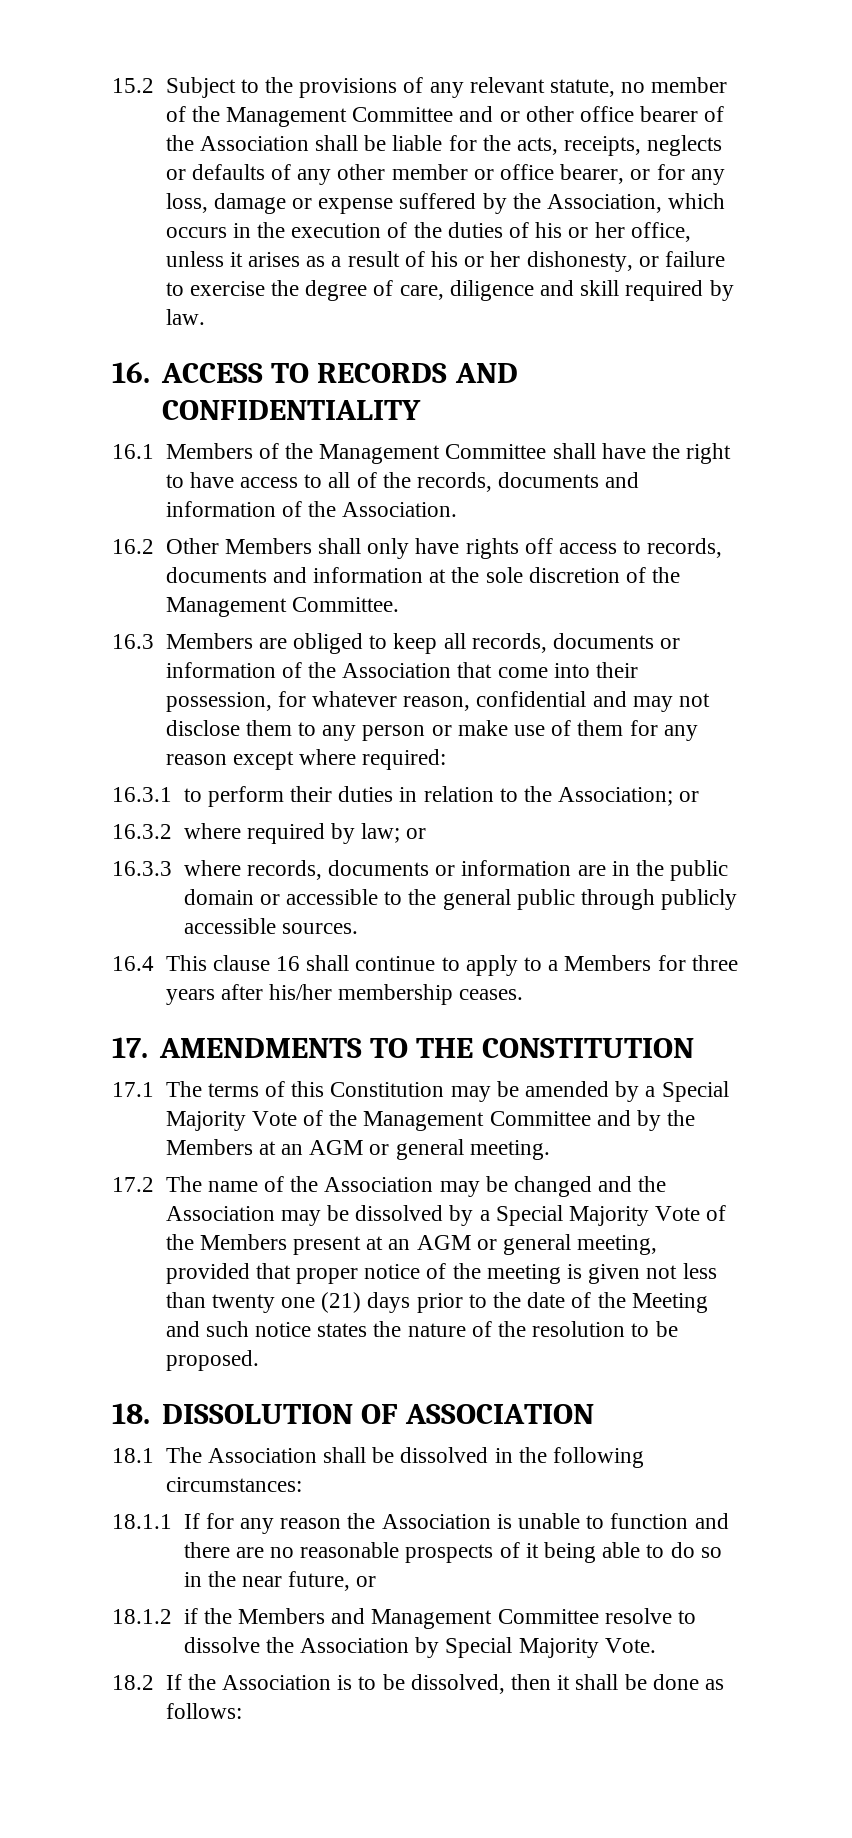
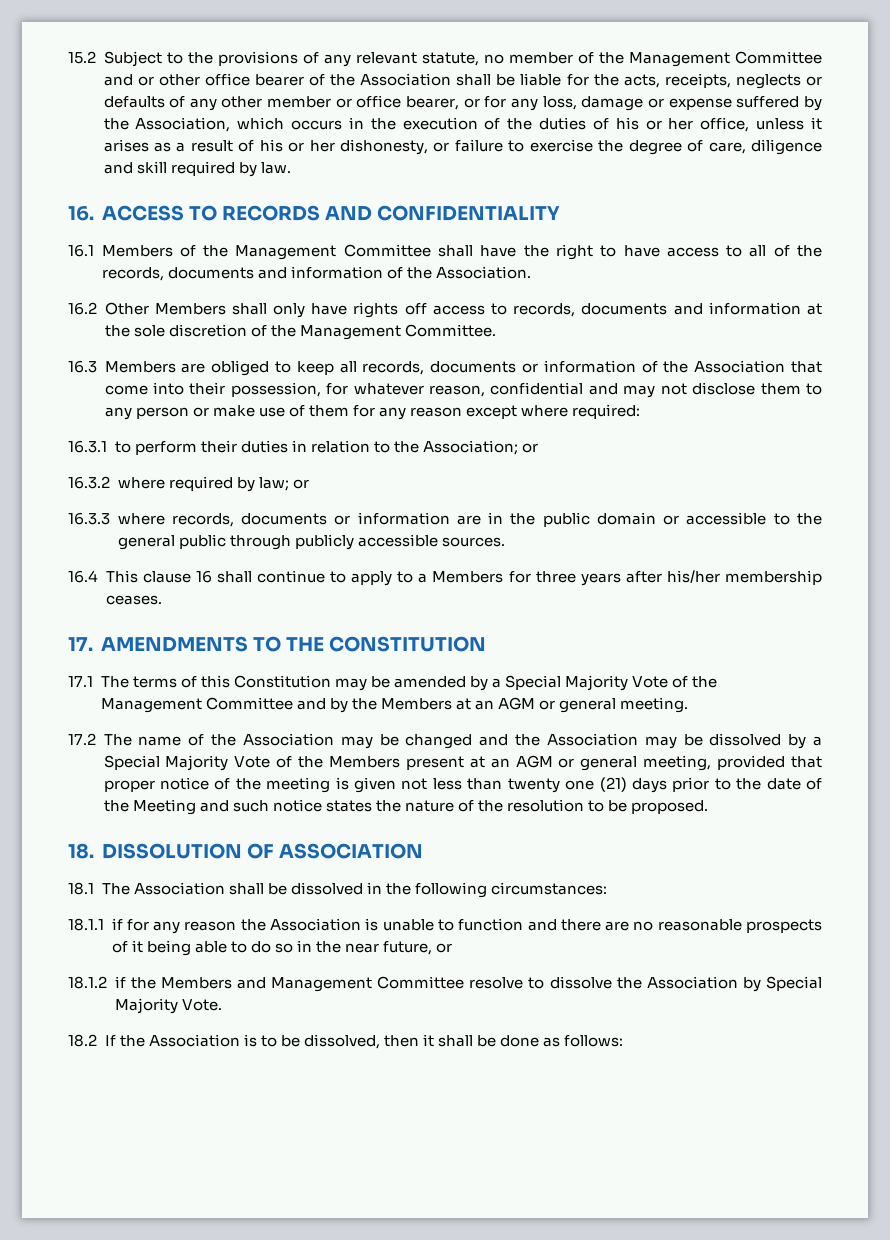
- 18.1.1 If for any reason the Association is unable to function and there are no reasonable prospects of it being able to do so in the near future, or
+ 18.1.1 if for any reason the Association is unable to function and there are no reasonable prospects of it being able to do so in the near future, or

